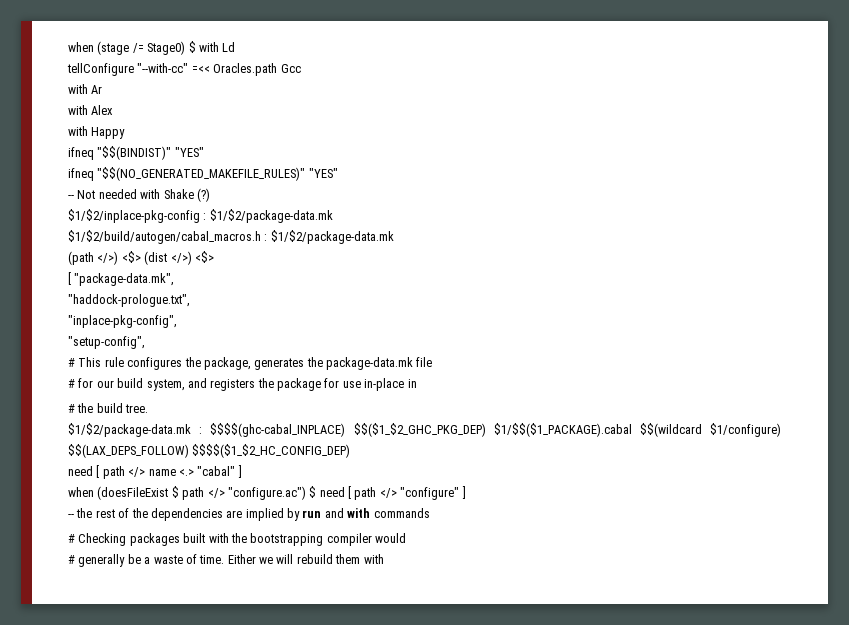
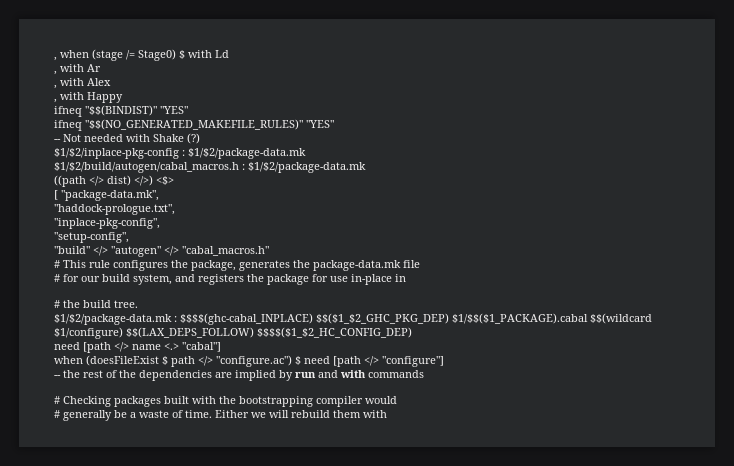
- when (stage /= Stage0) $ with Ld
+ , when (stage /= Stage0) $ with Ld
- tellConfigure "--with-cc" =<< Oracles.path Gcc
- with Ar
+ , with Ar
- with Alex
+ , with Alex
- with Happy
+ , with Happy
- (path </>) <$> (dist </>) <$>
+ ((path </> dist) </>) <$>
+ "build" </> "autogen" </> "cabal_macros.h"
- need [ path </> name <.> "cabal" ]
+ need [path </> name <.> "cabal"]
- when (doesFileExist $ path </> "configure.ac") $ need [ path </> "configure" ]
+ when (doesFileExist $ path </> "configure.ac") $ need [path </> "configure"]

